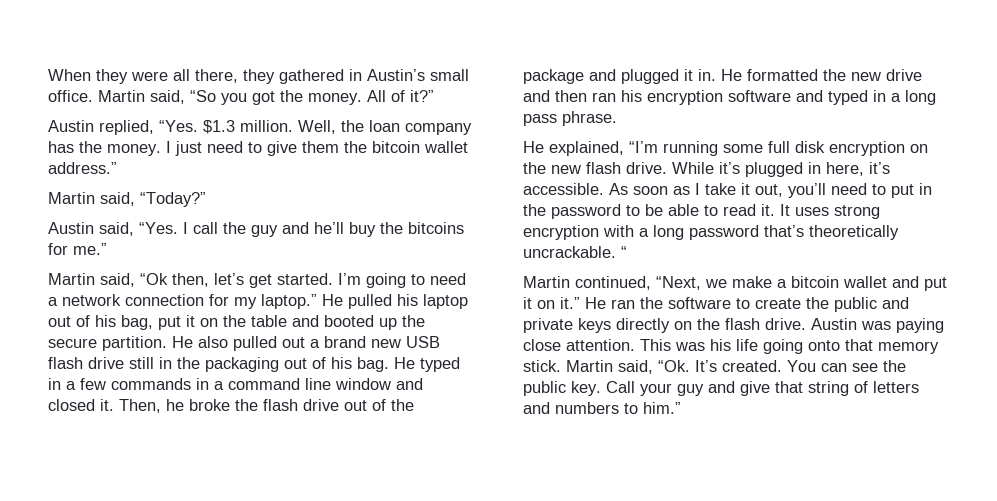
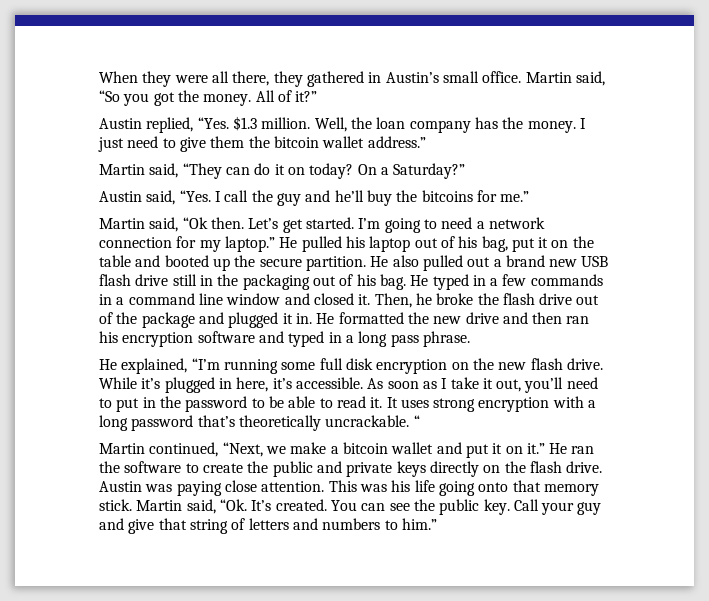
- Martin said, “Today?”
+ Martin said, “They can do it on today? On a Saturday?”
- Martin said, “Ok then, let’s get started.
+ Martin said, “Ok then. Let’s get started.

